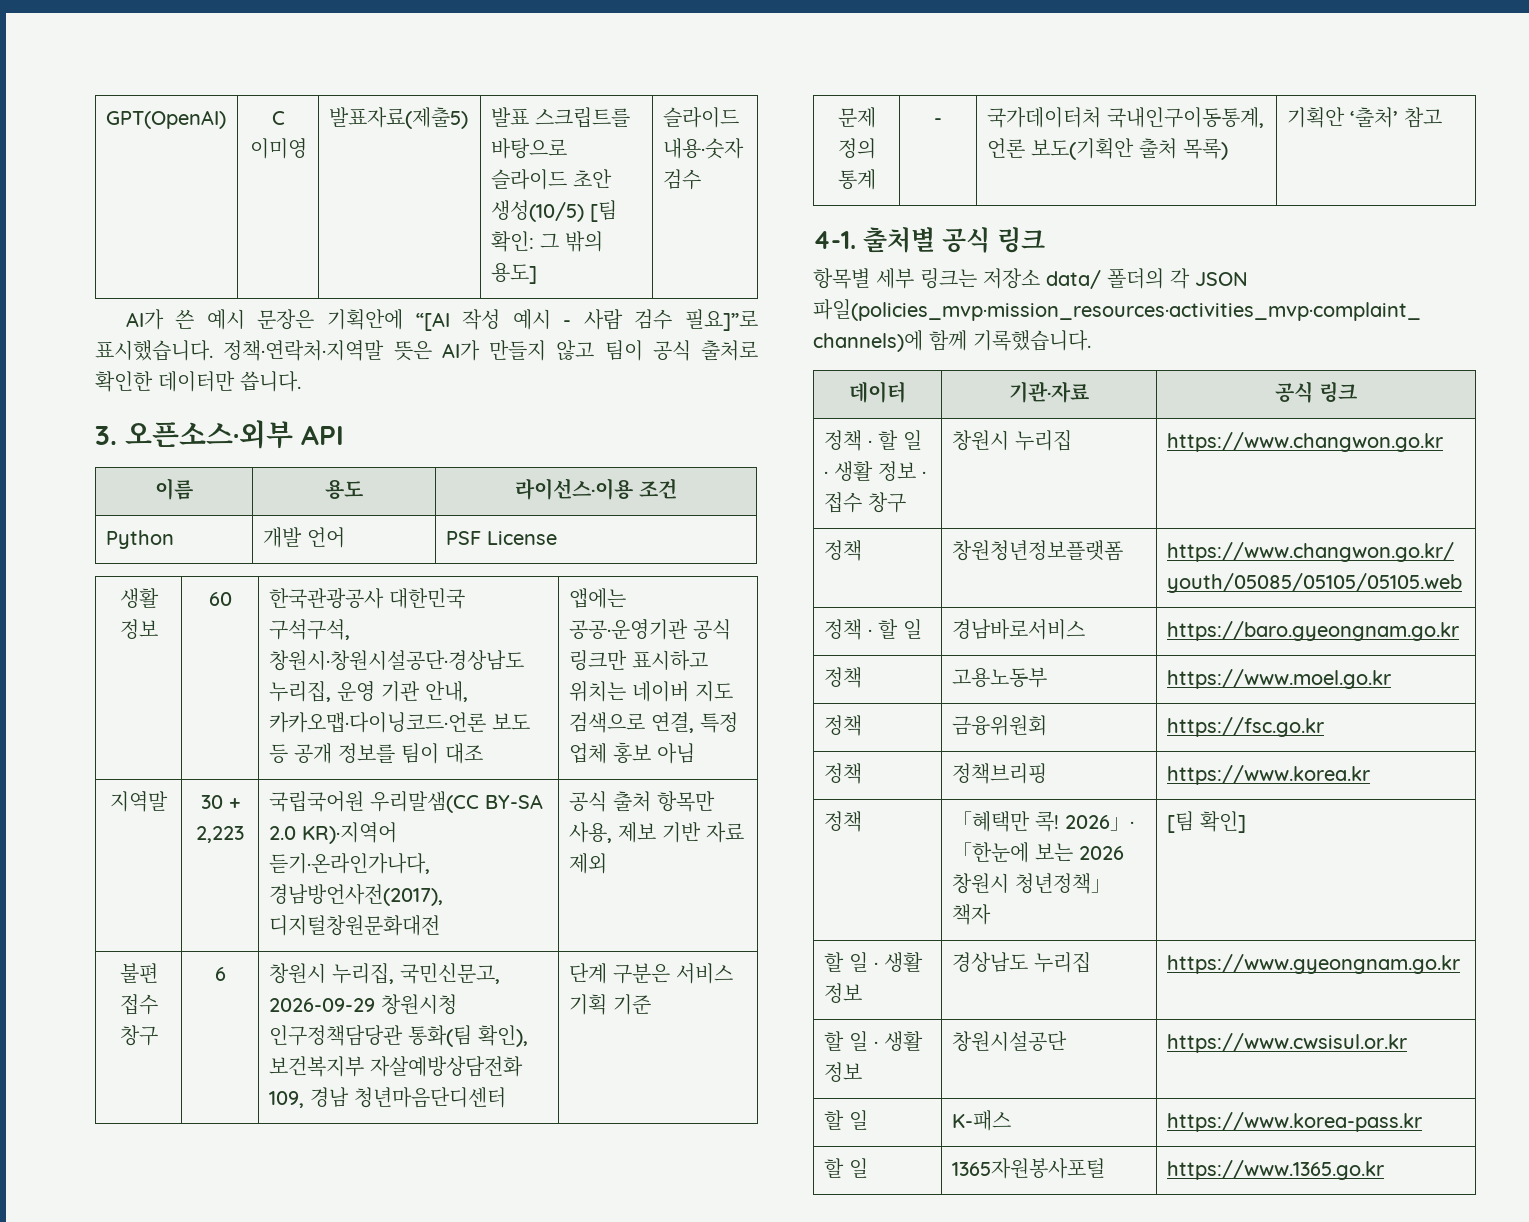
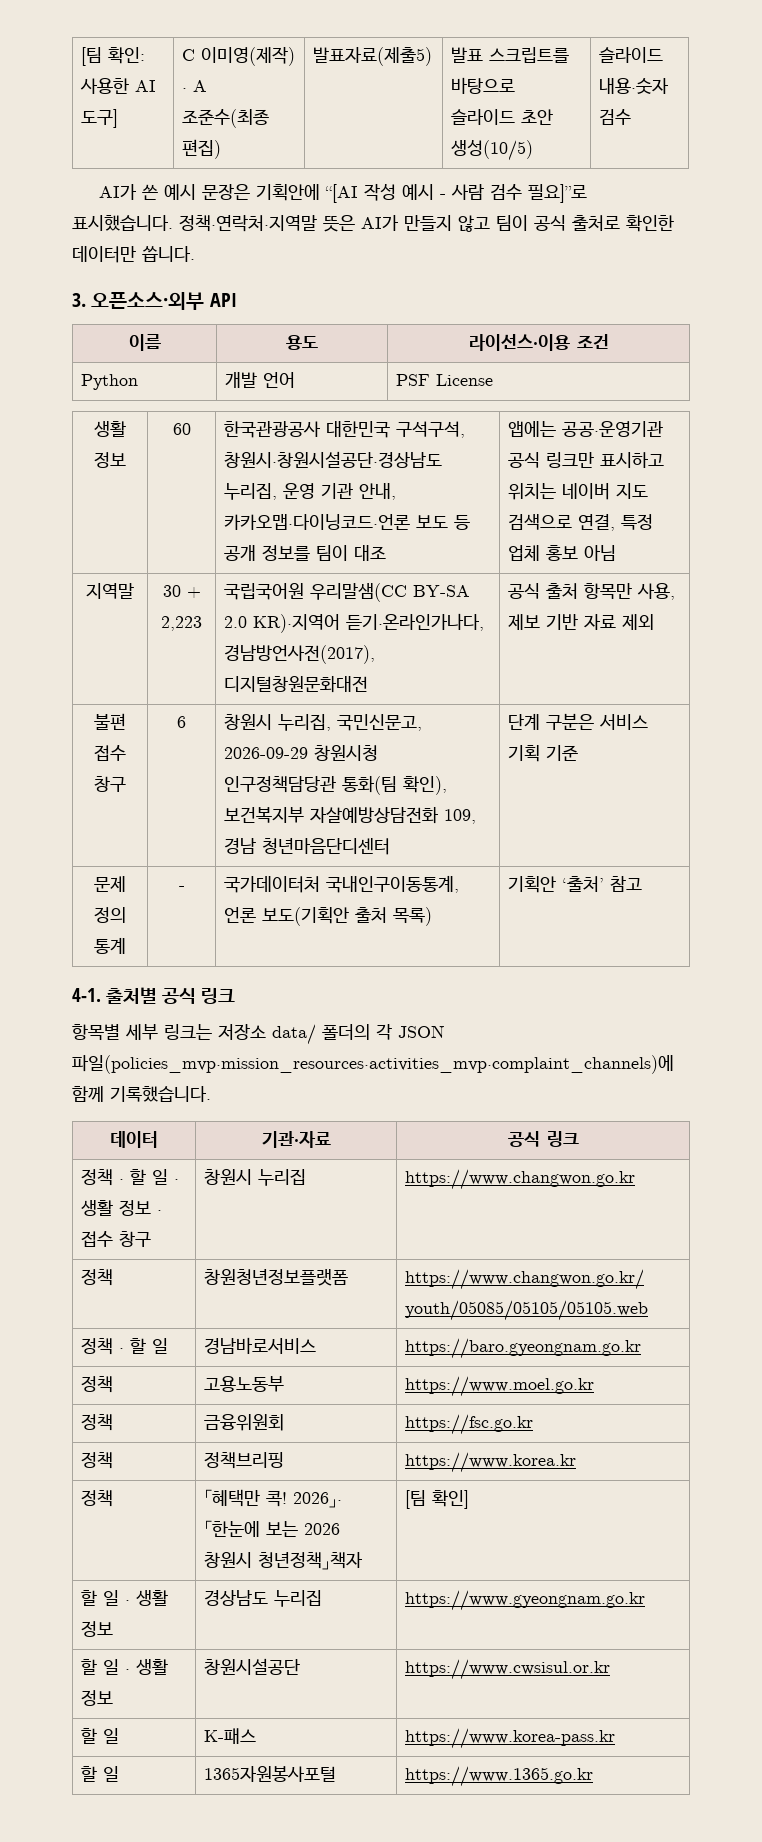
- GPT(OpenAI) | C 이미영 | 발표자료(제출5) | 발표 스크립트를 바탕으로 슬라이드 초안 생성(10/5) [팀 확인: 그 밖의 용도] | 슬라이드 내용·숫자 검수
+ [팀 확인: 사용한 AI 도구] | C 이미영(제작) · A 조준수(최종 편집) | 발표자료(제출5) | 발표 스크립트를 바탕으로 슬라이드 초안 생성(10/5) | 슬라이드 내용·숫자 검수

